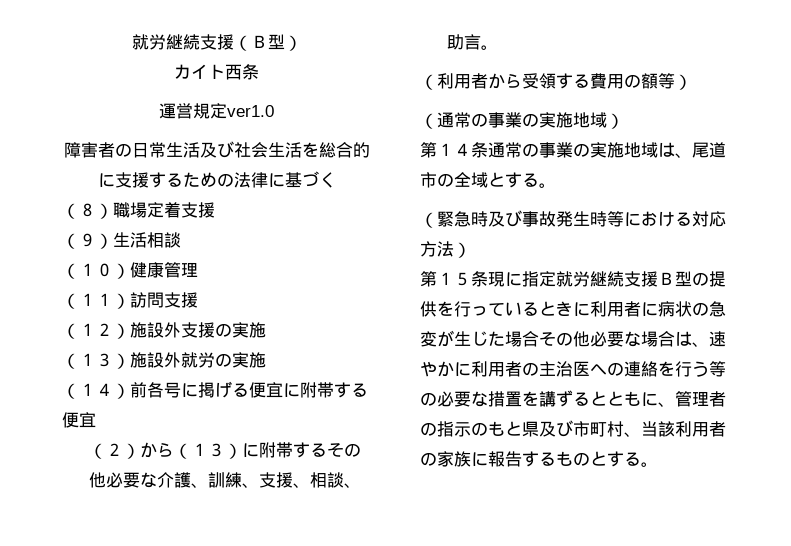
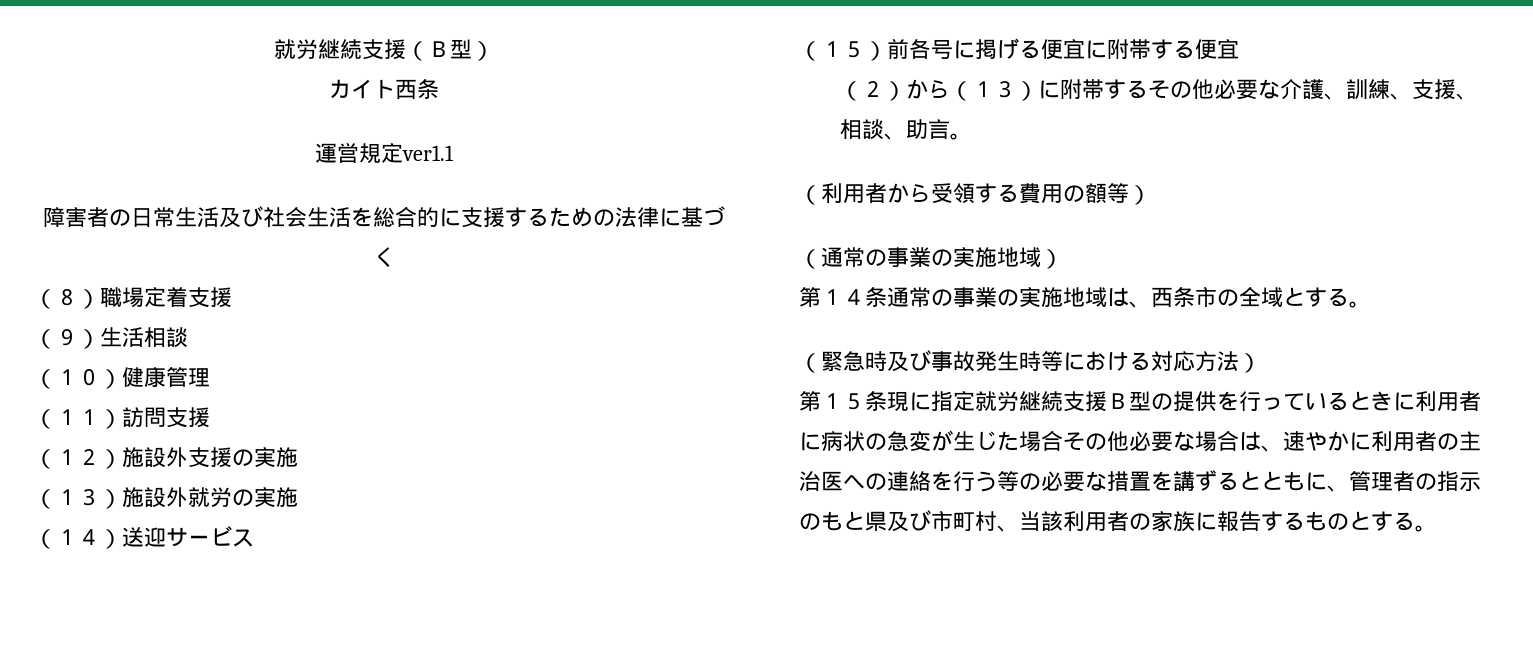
- 運営規定ver1.0
+ 運営規定ver1.1
- （１４）前各号に掲げる便宜に附帯する便宜
+ （１４）送迎サービス
+ （１５）前各号に掲げる便宜に附帯する便宜
- 第１４条通常の事業の実施地域は、尾道市の全域とする。
+ 第１４条通常の事業の実施地域は、西条市の全域とする。

